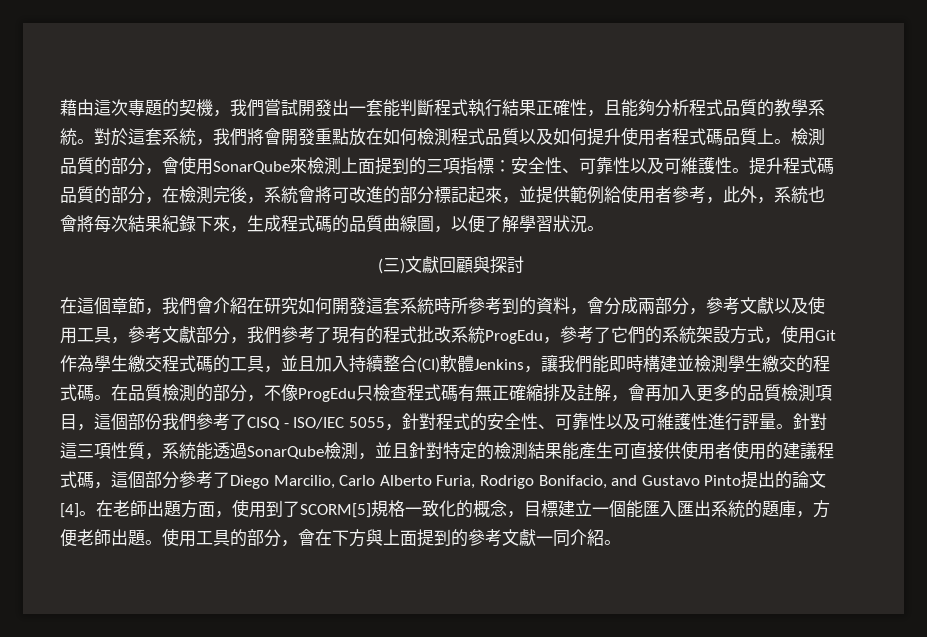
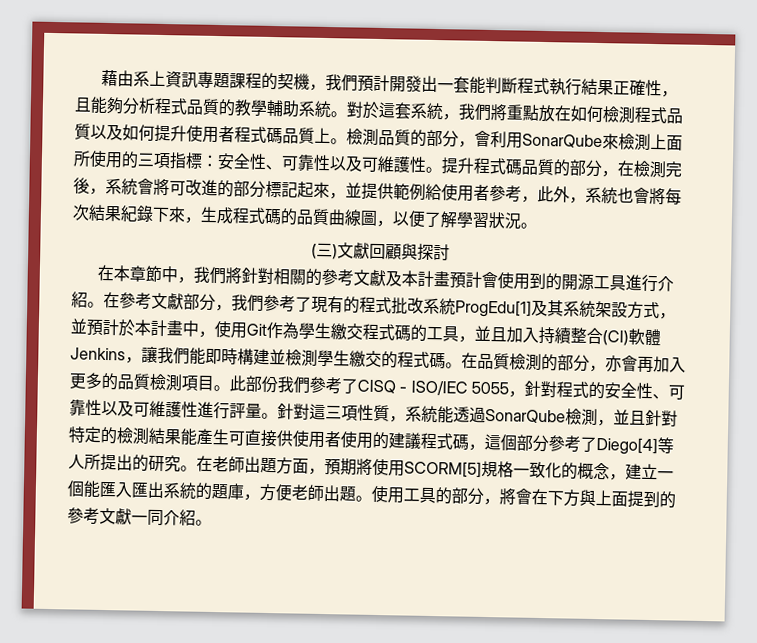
- 藉由這次專題的契機，我們嘗試開發出一套能判斷程式執行結果正確性，且能夠分析程式品質的教學系統。
+ 藉由系上資訊專題課程的契機，我們預計開發出一套能判斷程式執行結果正確性，且能夠分析程式品質的教學輔助系統。
- 對於這套系統，我們將會開發重點放在如何檢測程式品質以及如何提升使用者程式碼品質上。
+ 對於這套系統，我們將重點放在如何檢測程式品質以及如何提升使用者程式碼品質上。
- 檢測品質的部分，會使用SonarQube來檢測上面提到的三項指標：安全性、可靠性以及可維護性。
+ 檢測品質的部分，會利用SonarQube來檢測上面所使用的三項指標：安全性、可靠性以及可維護性。
- 在這個章節，我們會介紹在研究如何開發這套系統時所參考到的資料，會分成兩部分，參考文獻以及使用工具，參考文獻部分，我們參考了現有的程式批改系統ProgEdu，參考了它們的系統架設方式，使用Git作為學生繳交程式碼的工具，並且加入持續整合(CI)軟體Jenkins，讓我們能即時構建並檢測學生繳交的程式碼。
+ 在本章節中，我們將針對相關的參考文獻及本計畫預計會使用到的開源工具進行介紹。在參考文獻部分，我們參考了現有的程式批改系統ProgEdu[1]及其系統架設方式，並預計於本計畫中，使用Git作為學生繳交程式碼的工具，並且加入持續整合(CI)軟體Jenkins，讓我們能即時構建並檢測學生繳交的程式碼。
- 在品質檢測的部分，不像ProgEdu只檢查程式碼有無正確縮排及註解，會再加入更多的品質檢測項目，這個部份我們參考了CISQ - ISO/IEC 5055，針對程式的安全性、可靠性以及可維護性進行評量。
+ 在品質檢測的部分，亦會再加入更多的品質檢測項目。此部份我們參考了CISQ - ISO/IEC 5055，針對程式的安全性、可靠性以及可維護性進行評量。
- 針對這三項性質，系統能透過SonarQube檢測，並且針對特定的檢測結果能產生可直接供使用者使用的建議程式碼，這個部分參考了Diego Marcilio, Carlo Alberto Furia, Rodrigo Bonifacio, and Gustavo Pinto提出的論文[4]。
+ 針對這三項性質，系統能透過SonarQube檢測，並且針對特定的檢測結果能產生可直接供使用者使用的建議程式碼，這個部分參考了Diego[4]等人所提出的研究。
- 在老師出題方面，使用到了SCORM[5]規格一致化的概念，目標建立一個能匯入匯出系統的題庫，方便老師出題。
+ 在老師出題方面，預期將使用SCORM[5]規格一致化的概念，建立一個能匯入匯出系統的題庫，方便老師出題。
- 使用工具的部分，會在下方與上面提到的參考文獻一同介紹。
+ 使用工具的部分，將會在下方與上面提到的參考文獻一同介紹。

